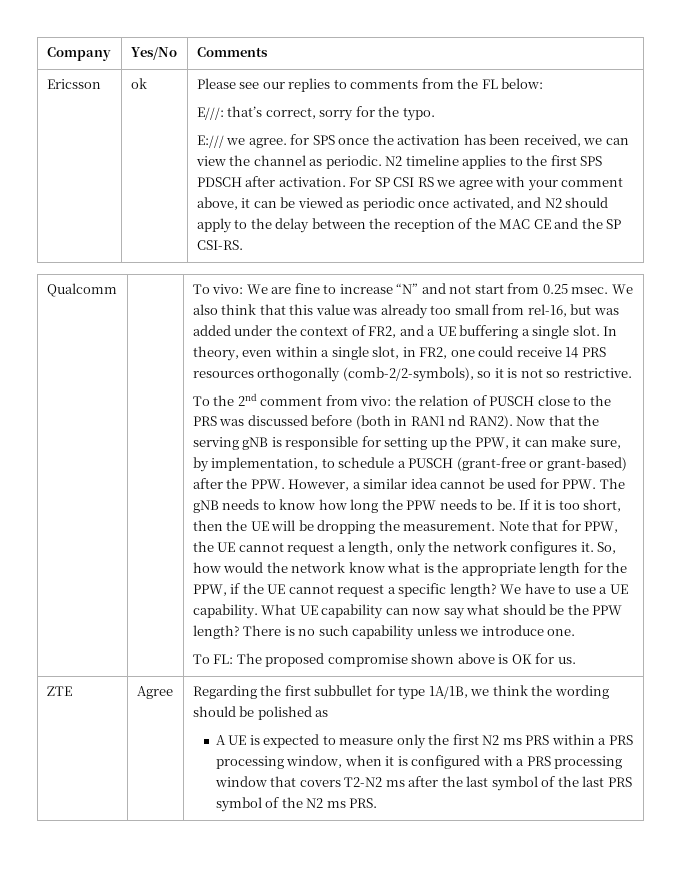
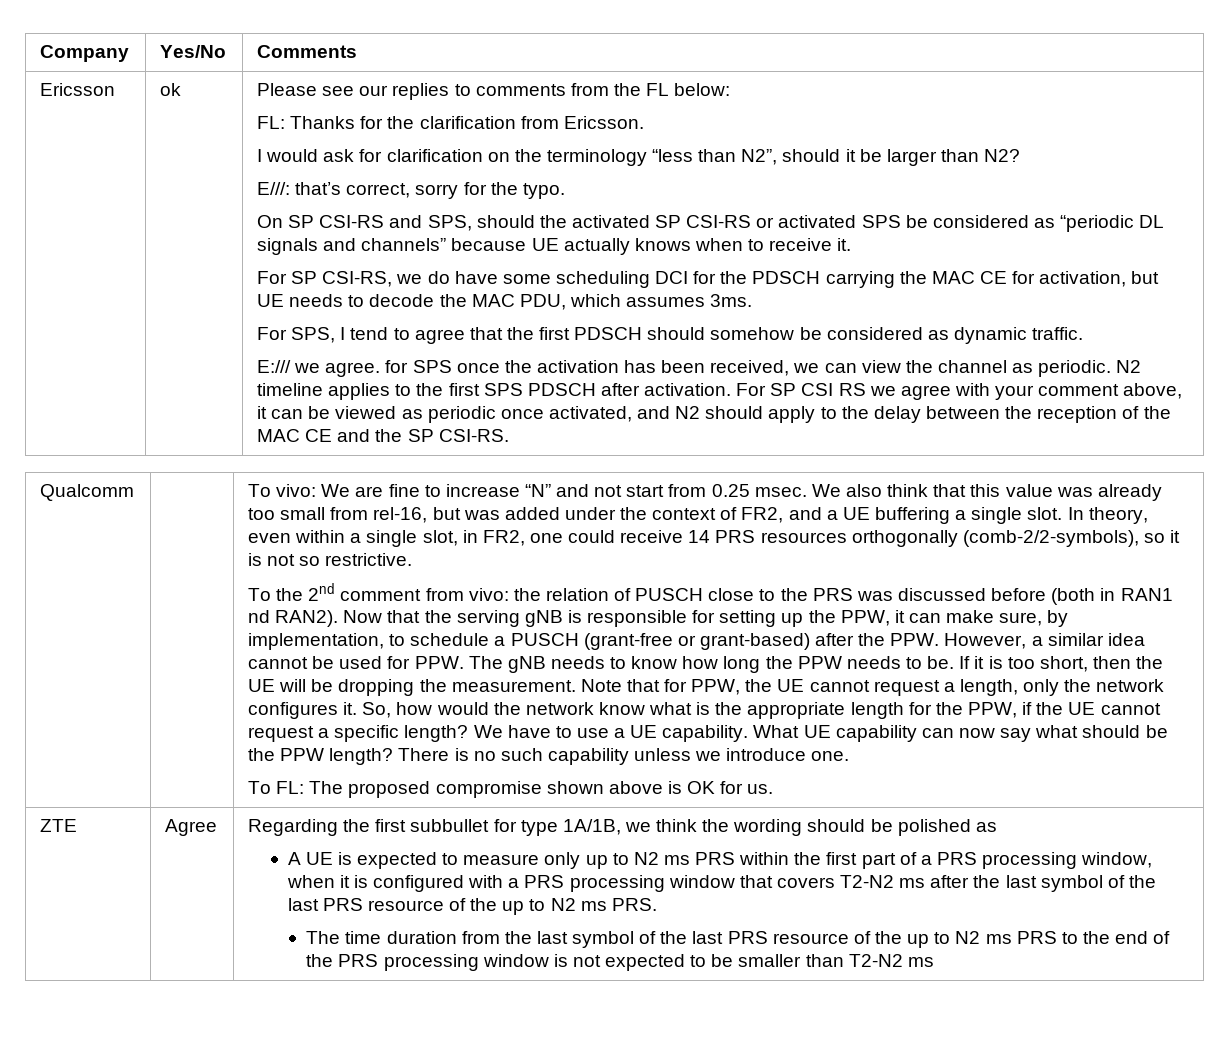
+ FL: Thanks for the clarification from Ericsson.
+ I would ask for clarification on the terminology “less than N2”, should it be larger than N2?
+ On SP CSI-RS and SPS, should the activated SP CSI-RS or activated SPS be considered as “periodic DL signals and channels” because UE actually knows when to receive it.
+ For SP CSI-RS, we do have some scheduling DCI for the PDSCH carrying the MAC CE for activation, but UE needs to decode the MAC PDU, which assumes 3ms.
+ For SPS, I tend to agree that the first PDSCH should somehow be considered as dynamic traffic.
- A UE is expected to measure only the first N2 ms PRS within a PRS processing window, when it is configured with a PRS processing window that covers T2-N2 ms after the last symbol of the last PRS symbol of the N2 ms PRS.
+ A UE is expected to measure only up to N2 ms PRS within the first part of a PRS processing window, when it is configured with a PRS processing window that covers T2-N2 ms after the last symbol of the last PRS resource of the up to N2 ms PRS.
+ The time duration from the last symbol of the last PRS resource of the up to N2 ms PRS to the end of the PRS processing window is not expected to be smaller than T2-N2 ms

